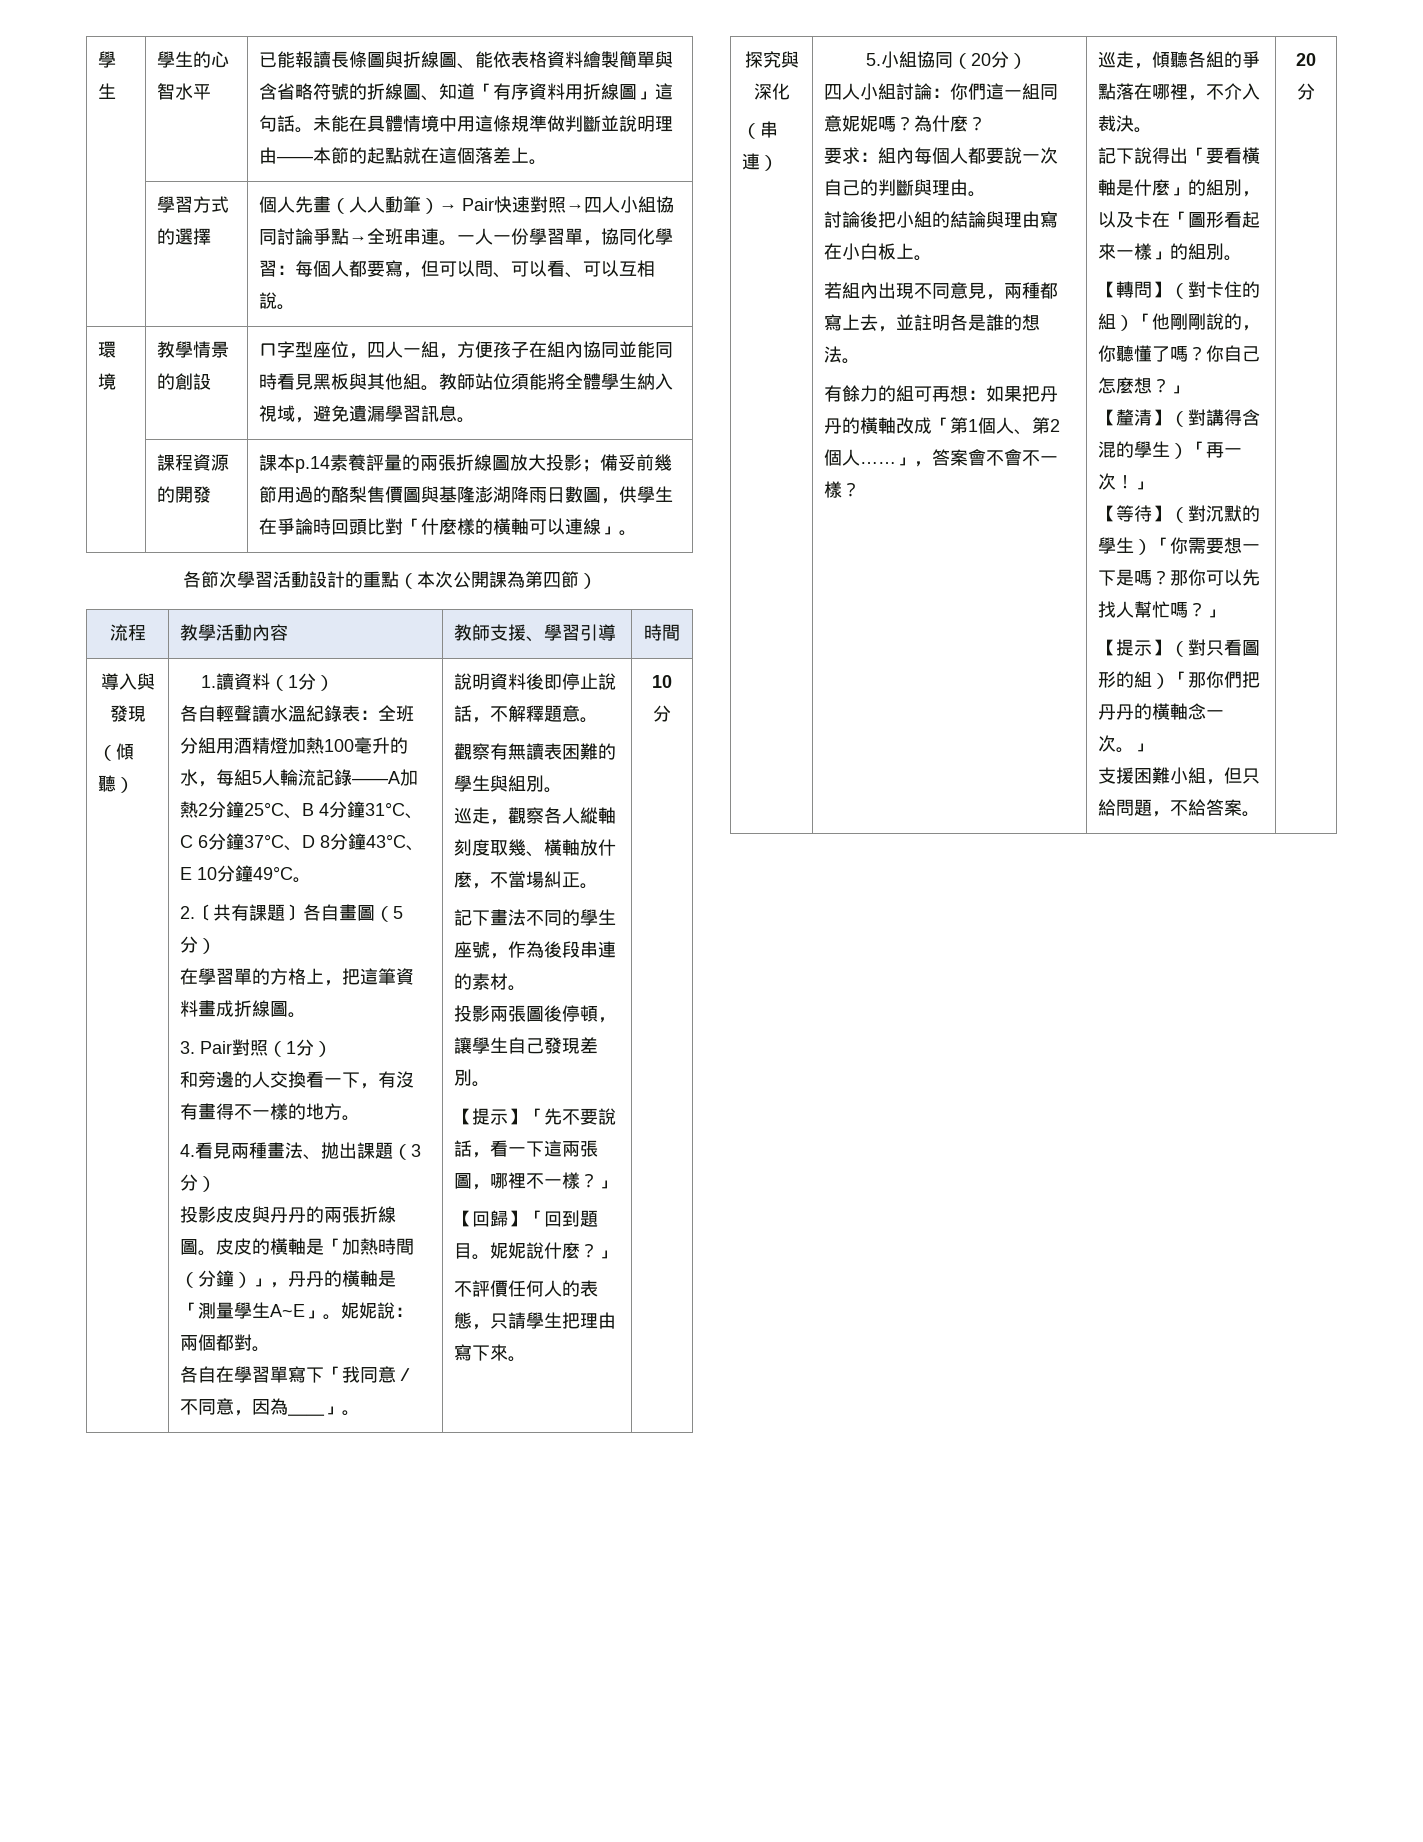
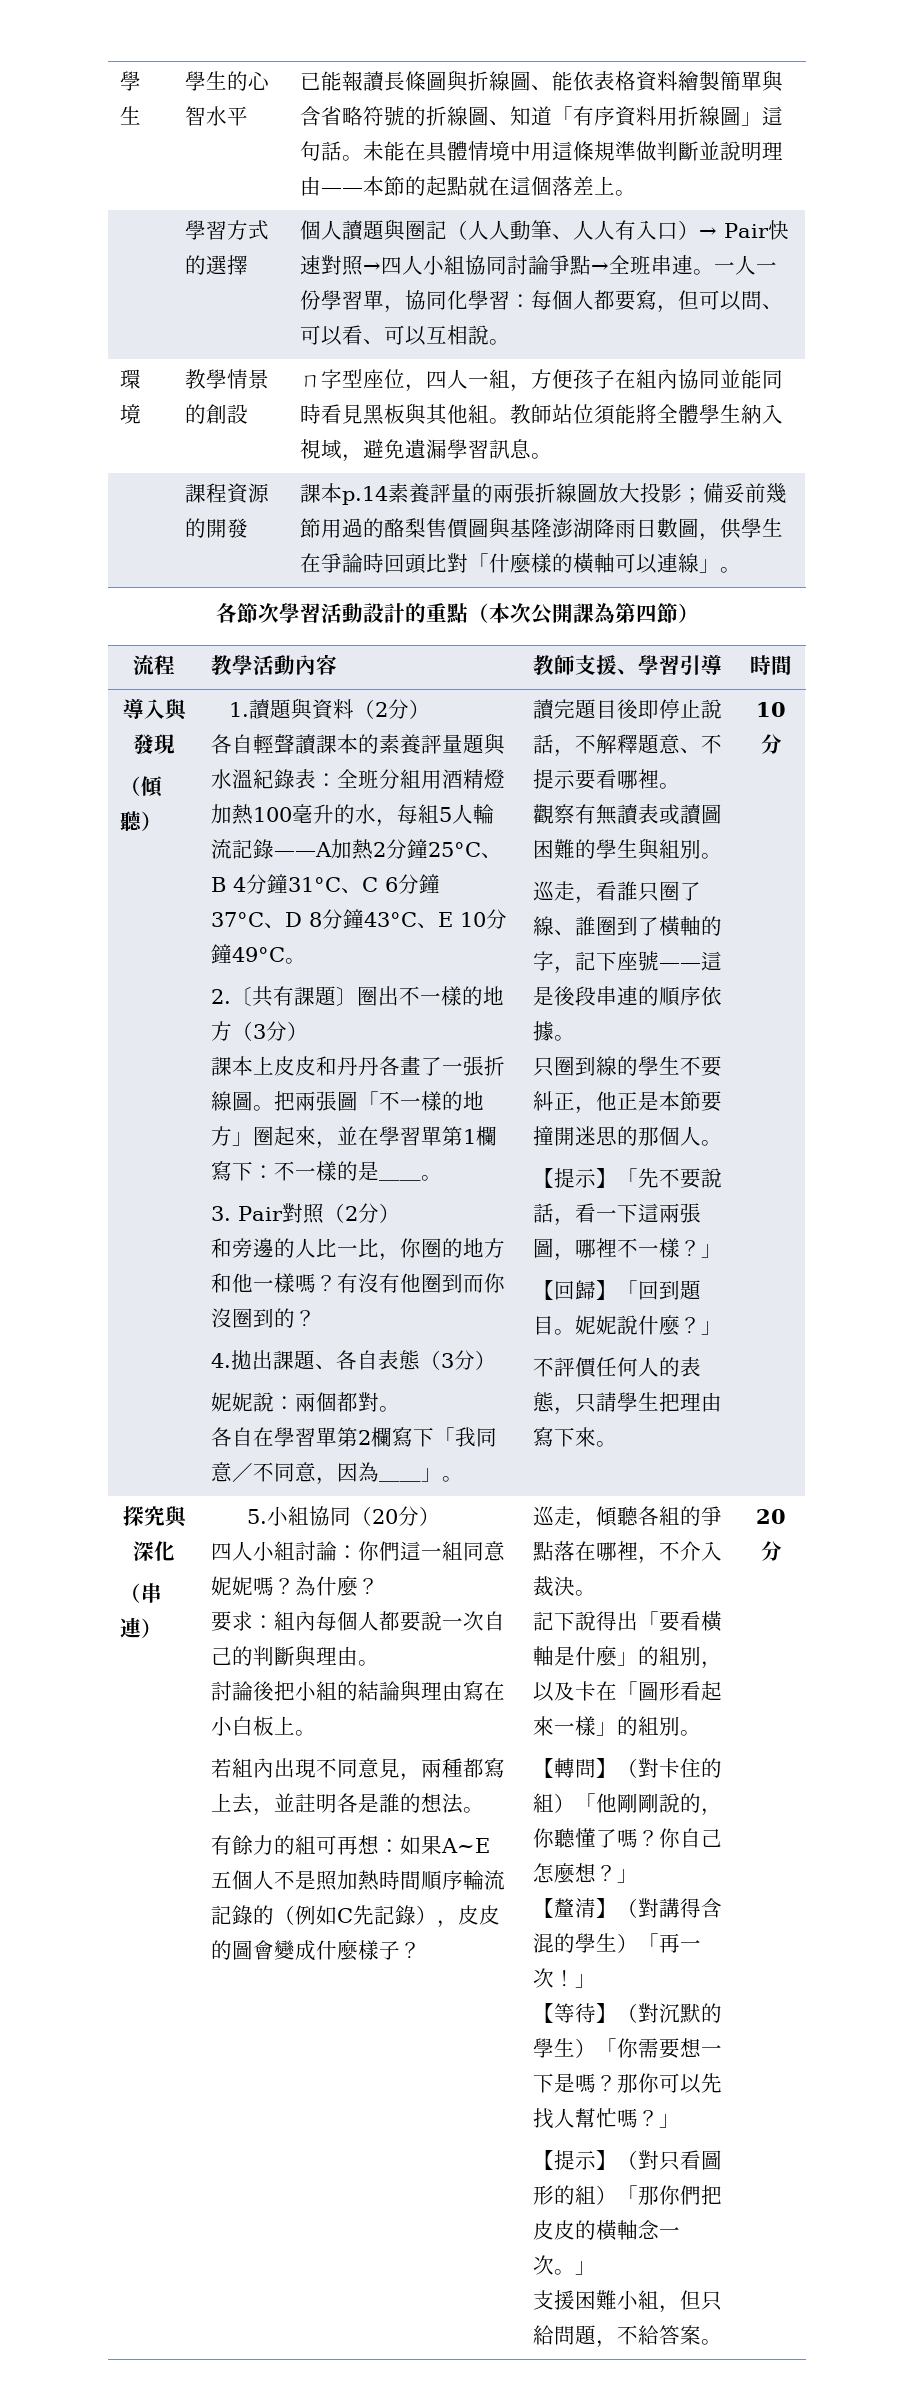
- 個人先畫（人人動筆）→ Pair快速對照→四人小組協同討論爭點→全班串連。
+ 個人讀題與圈記（人人動筆、人人有入口）→ Pair快速對照→四人小組協同討論爭點→全班串連。
- 1.讀資料（1分）
+ 1.讀題與資料（2分）
- 各自輕聲讀水溫紀錄表：全班分組用酒精燈加熱100毫升的水，每組5人輪流記錄——A加熱2分鐘25°C、B 4分鐘31°C、C 6分鐘37°C、D 8分鐘43°C、E 10分鐘49°C。
+ 各自輕聲讀課本的素養評量題與水溫紀錄表：全班分組用酒精燈加熱100毫升的水，每組5人輪流記錄——A加熱2分鐘25°C、B 4分鐘31°C、C 6分鐘37°C、D 8分鐘43°C、E 10分鐘49°C。
- 2.〔共有課題〕各自畫圖（5分）
- 在學習單的方格上，把這筆資料畫成折線圖。
+ 2.〔共有課題〕圈出不一樣的地方（3分）
+ 課本上皮皮和丹丹各畫了一張折線圖。把兩張圖「不一樣的地方」圈起來，並在學習單第1欄寫下：不一樣的是＿＿。
- 3. Pair對照（1分）
+ 3. Pair對照（2分）
- 和旁邊的人交換看一下，有沒有畫得不一樣的地方。
- 4.看見兩種畫法、拋出課題（3分）
- 投影皮皮與丹丹的兩張折線圖。皮皮的橫軸是「加熱時間（分鐘）」，丹丹的橫軸是「測量學生A~E」。妮妮說：兩個都對。
+ 和旁邊的人比一比，你圈的地方和他一樣嗎？有沒有他圈到而你沒圈到的？
+ 4.拋出課題、各自表態（3分）
+ 妮妮說：兩個都對。
- 各自在學習單寫下「我同意／不同意，因為＿＿」。
+ 各自在學習單第2欄寫下「我同意／不同意，因為＿＿」。
- 說明資料後即停止說話，不解釋題意。
+ 讀完題目後即停止說話，不解釋題意、不提示要看哪裡。
- 觀察有無讀表困難的學生與組別。
+ 觀察有無讀表或讀圖困難的學生與組別。
- 巡走，觀察各人縱軸刻度取幾、橫軸放什麼，不當場糾正。
- 記下畫法不同的學生座號，作為後段串連的素材。
- 投影兩張圖後停頓，讓學生自己發現差別。
+ 巡走，看誰只圈了線、誰圈到了橫軸的字，記下座號——這是後段串連的順序依據。
+ 只圈到線的學生不要糾正，他正是本節要撞開迷思的那個人。
- 有餘力的組可再想：如果把丹丹的橫軸改成「第1個人、第2個人……」，答案會不會不一樣？
+ 有餘力的組可再想：如果A~E五個人不是照加熱時間順序輪流記錄的（例如C先記錄），皮皮的圖會變成什麼樣子？
- 【提示】（對只看圖形的組）「那你們把丹丹的橫軸念一次。」
+ 【提示】（對只看圖形的組）「那你們把皮皮的橫軸念一次。」

